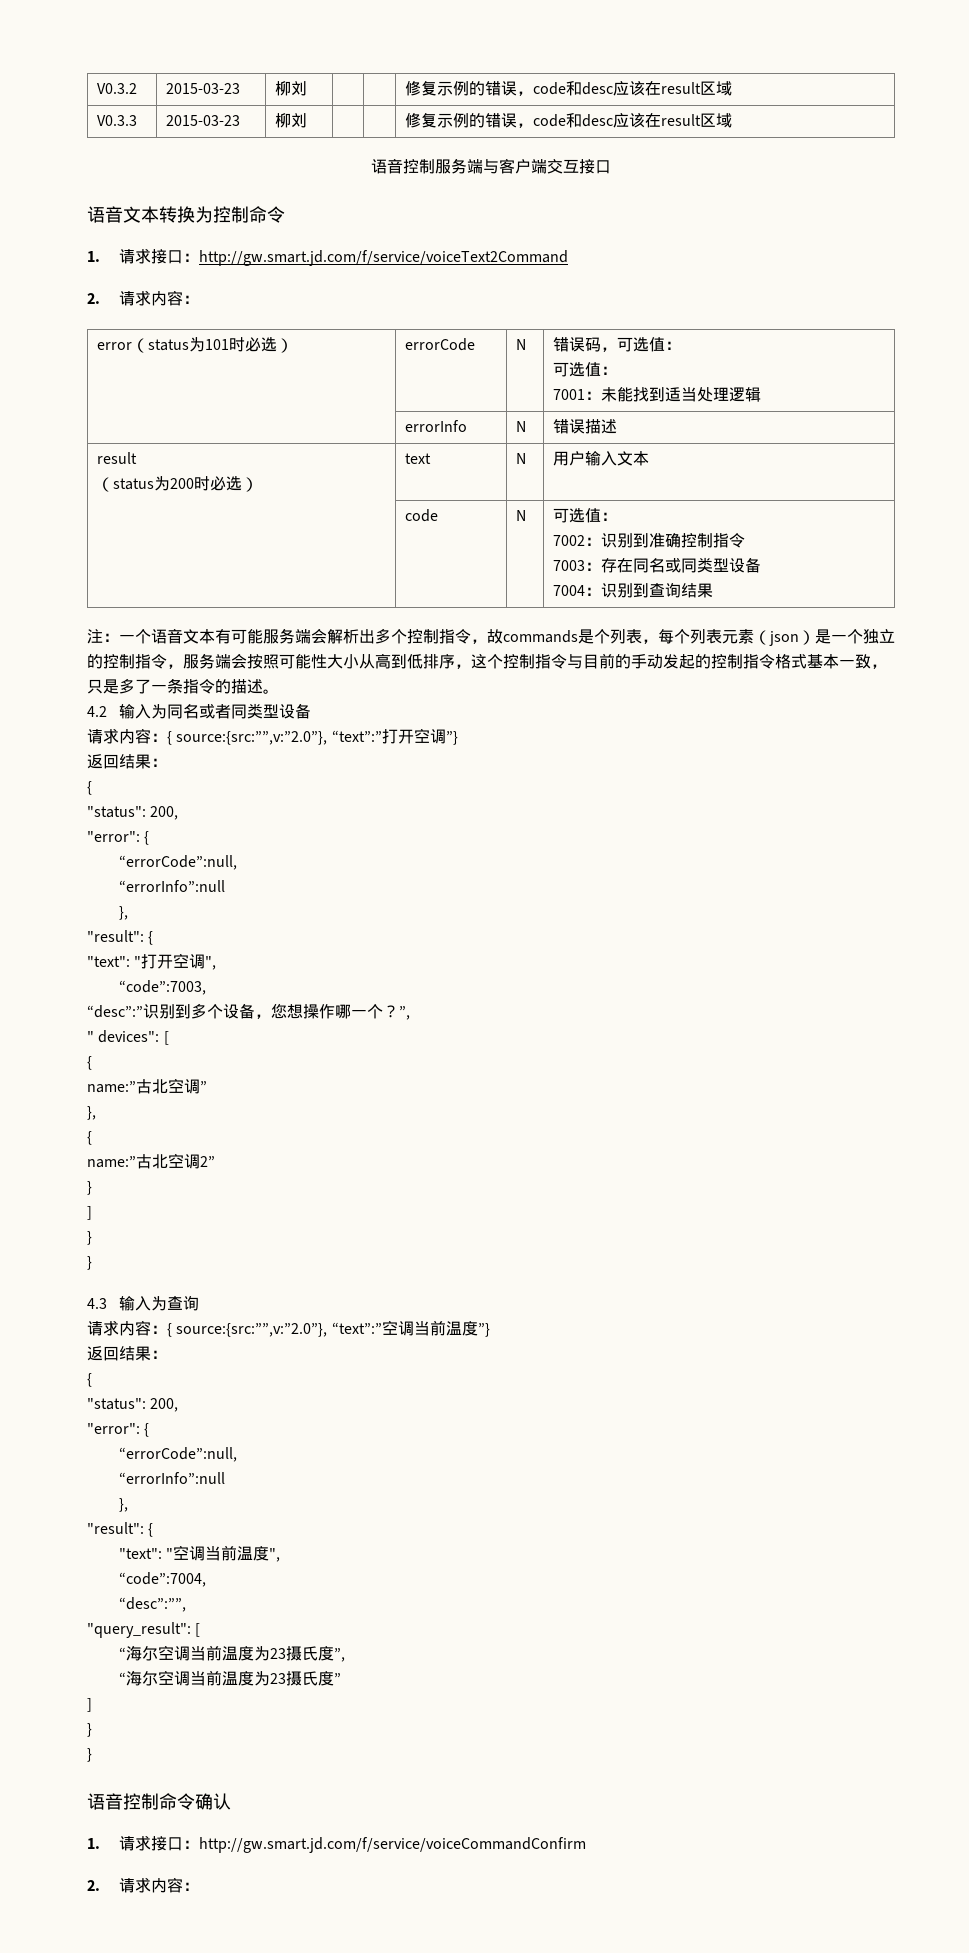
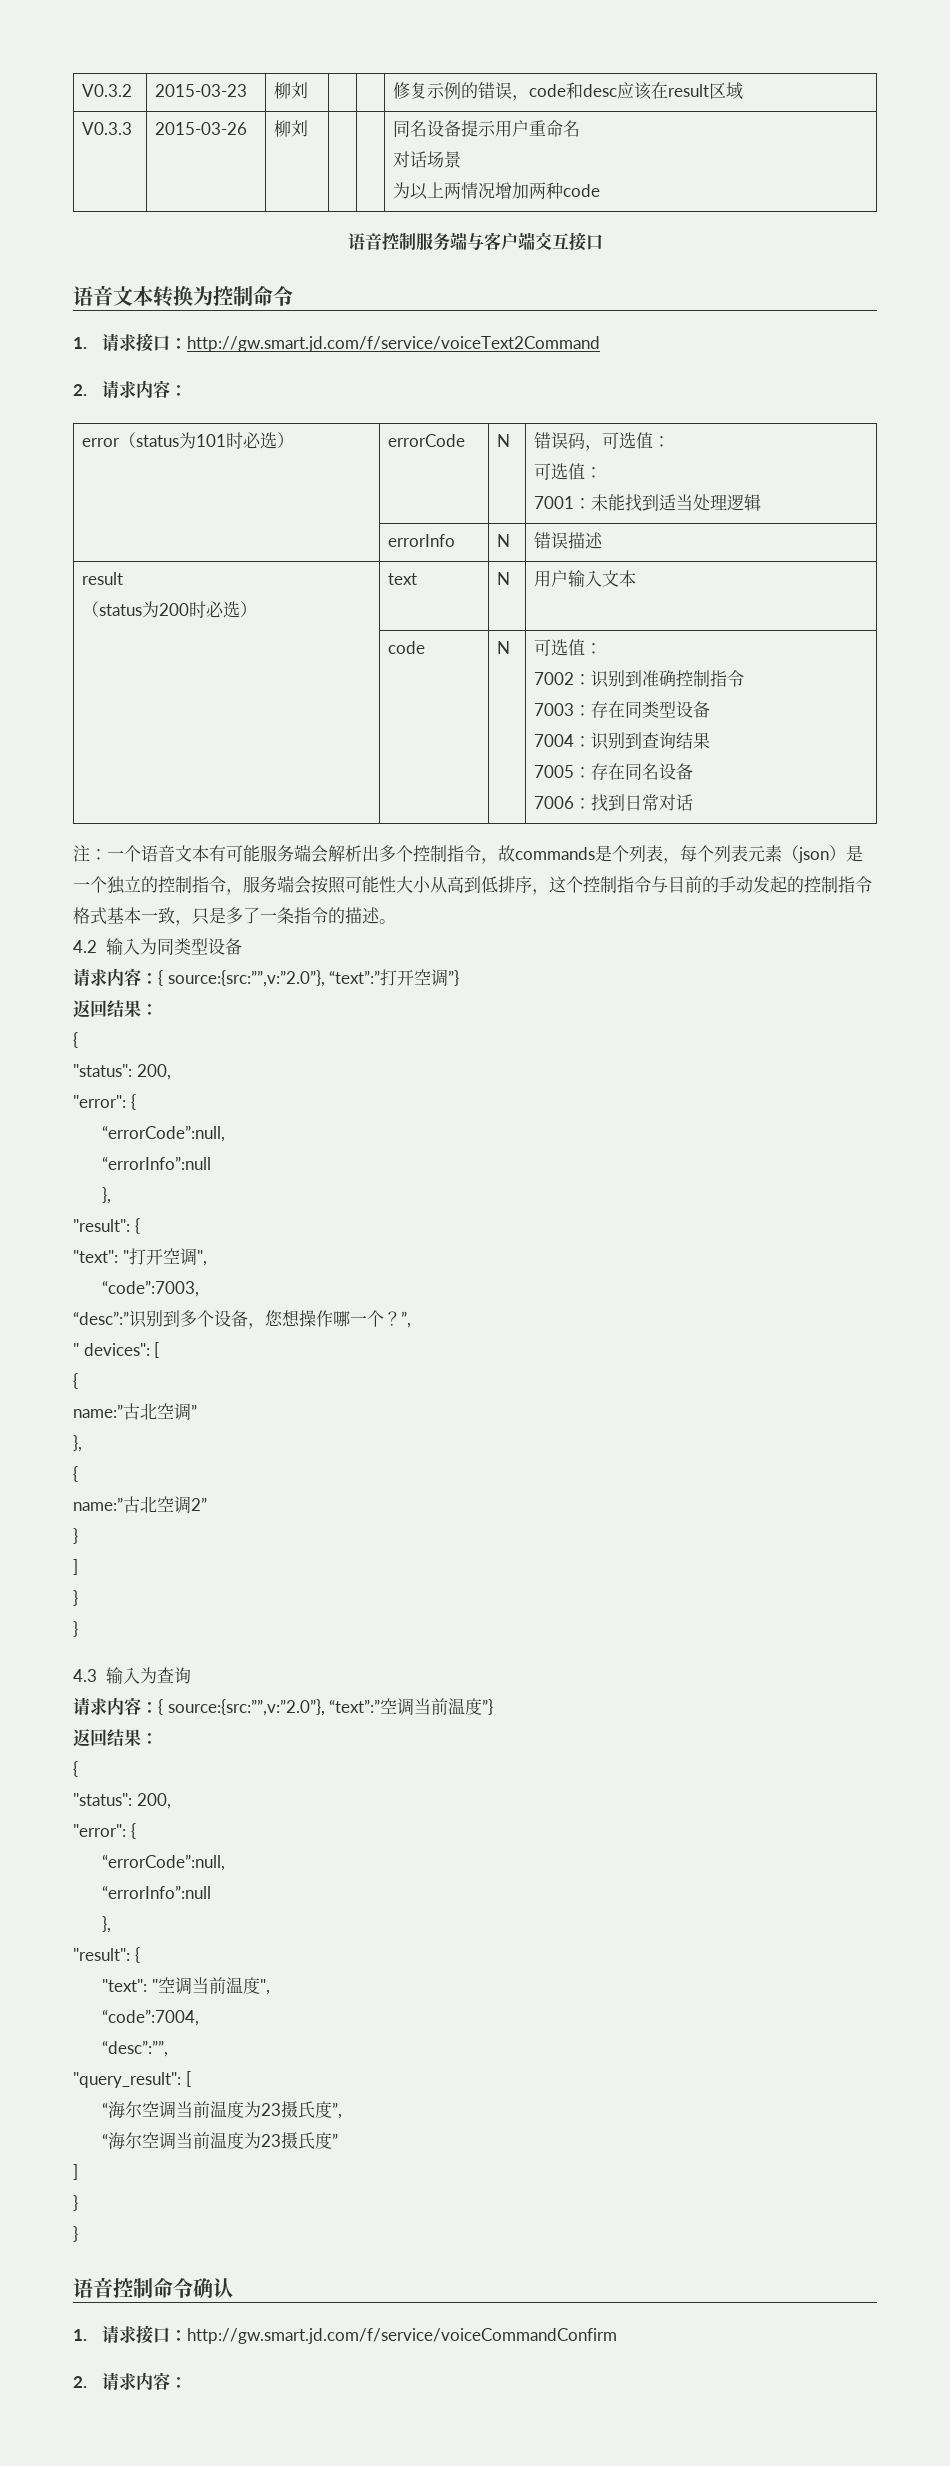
- V0.3.3 | 2015-03-23 | 柳刘 | | | 修复示例的错误，code和desc应该在result区域
+ V0.3.3 | 2015-03-26 | 柳刘 | | | 同名设备提示用户重命名
+ 对话场景
+ 为以上两情况增加两种code
  | code | N | 可选值：
  7002：识别到准确控制指令
- 7003：存在同名或同类型设备
+ 7003：存在同类型设备
  7004：识别到查询结果
+ 7005：存在同名设备
+ 7006：找到日常对话
- 4.2输入为同名或者同类型设备
+ 4.2输入为同类型设备

